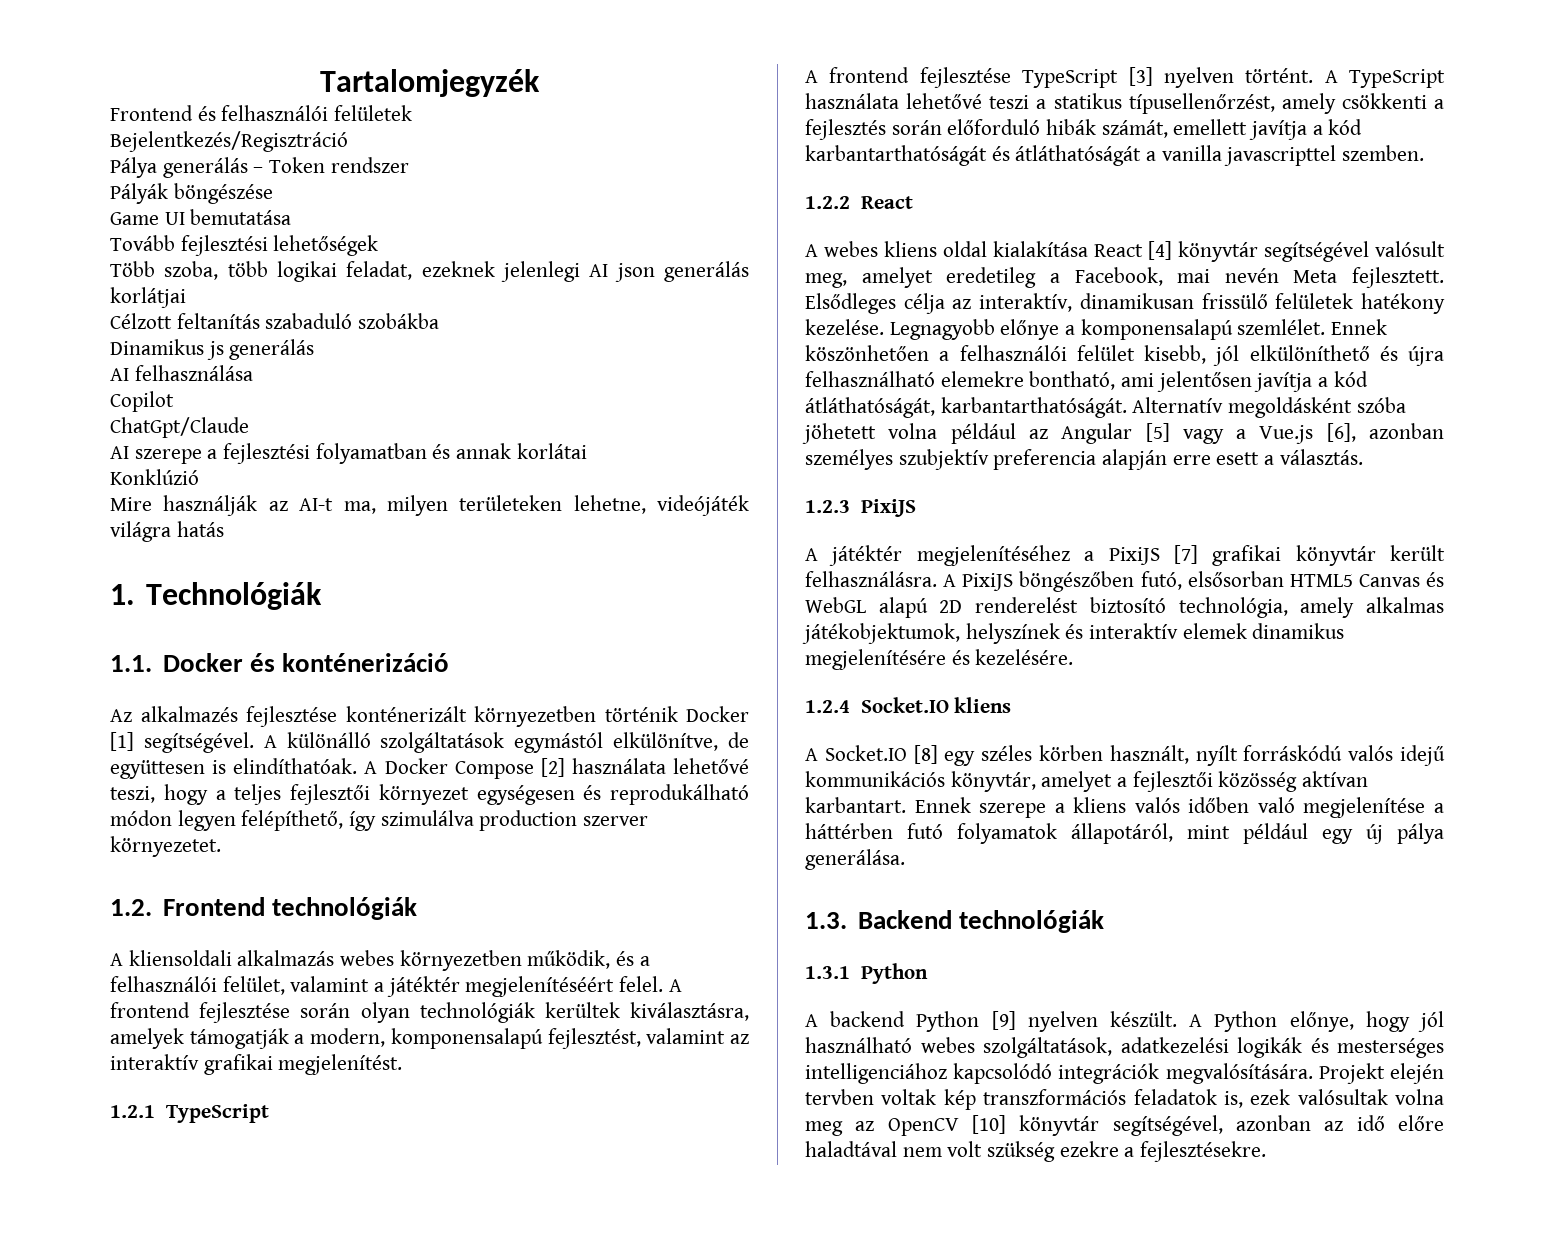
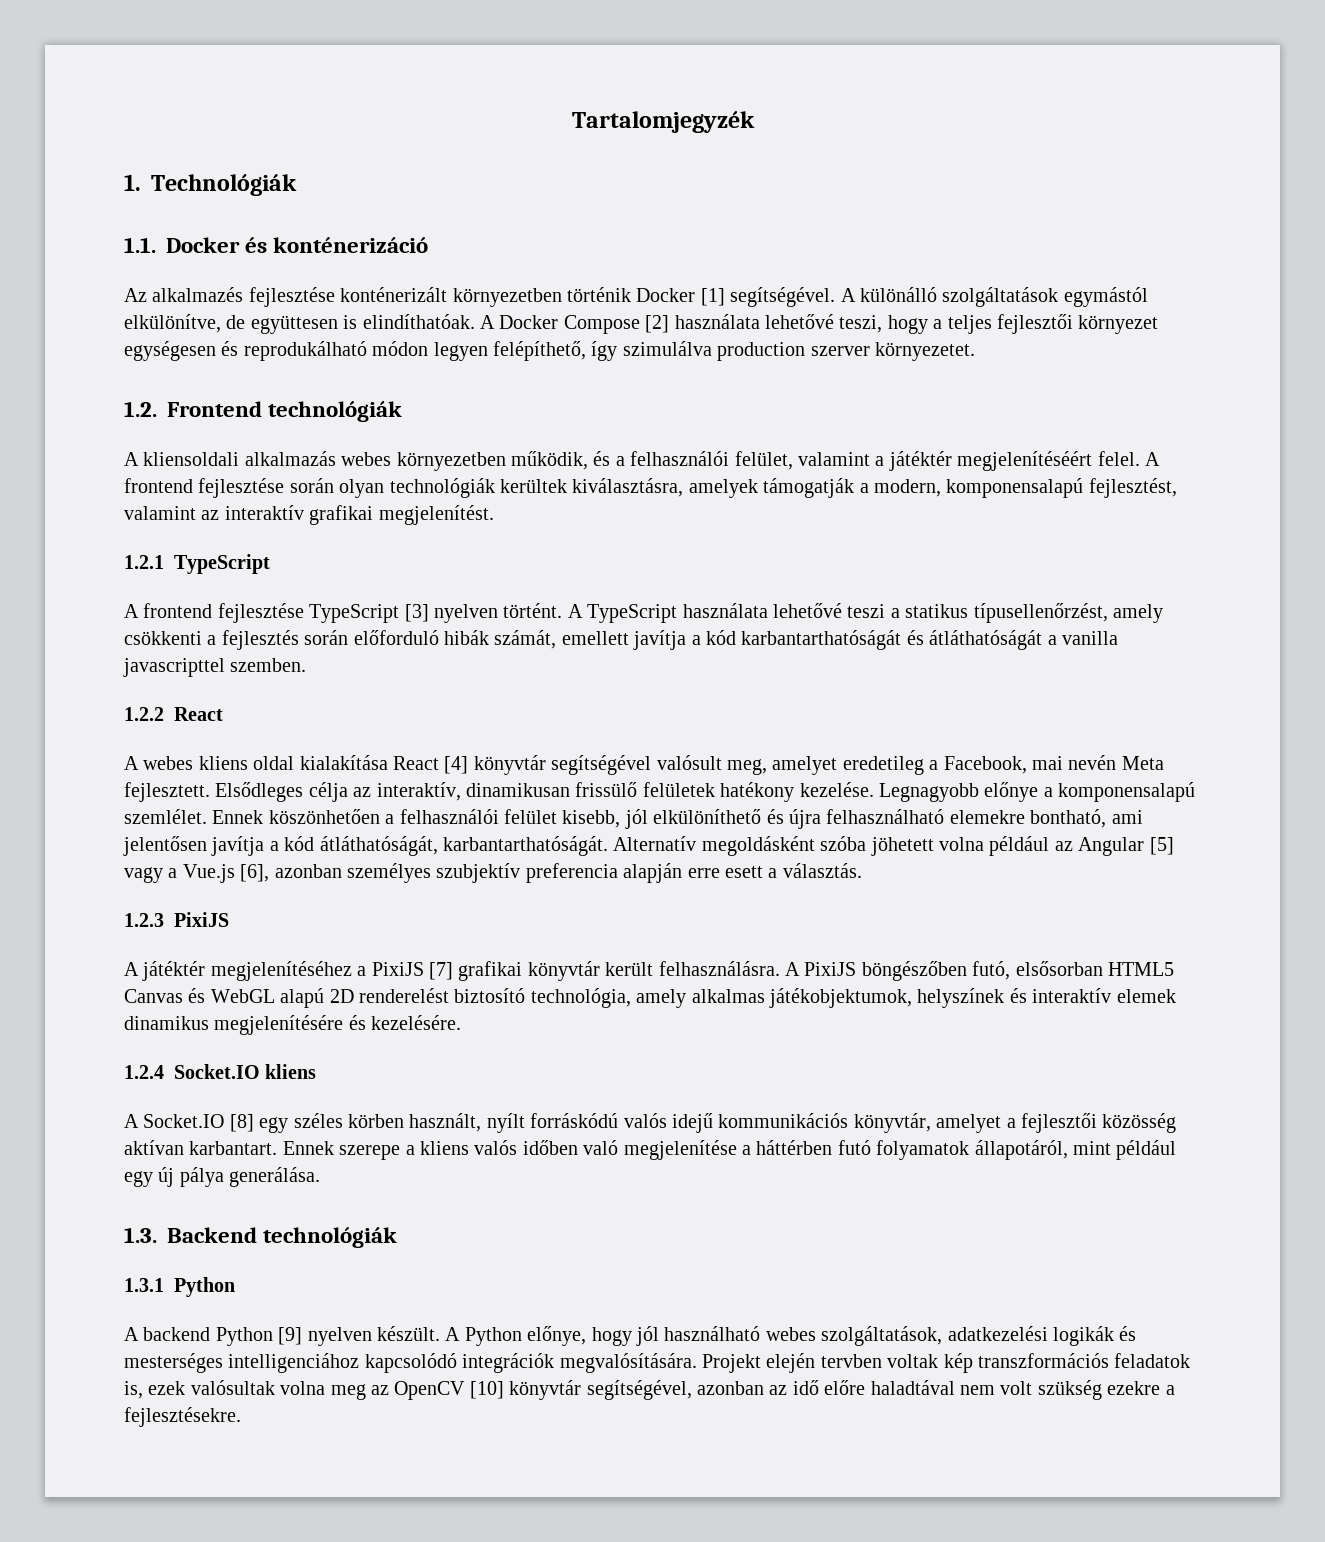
- Frontend és felhasználói felületek
- Bejelentkezés/Regisztráció
- Pálya generálás – Token rendszer
- Pályák böngészése
- Game UI bemutatása
- Tovább fejlesztési lehetőségek
- Több szoba, több logikai feladat, ezeknek jelenlegi AI json generálás korlátjai
- Célzott feltanítás szabaduló szobákba
- Dinamikus js generálás
- AI felhasználása
- Copilot
- ChatGpt/Claude
- AI szerepe a fejlesztési folyamatban és annak korlátai
- Konklúzió
- Mire használják az AI-t ma, milyen területeken lehetne, videójáték világra hatás

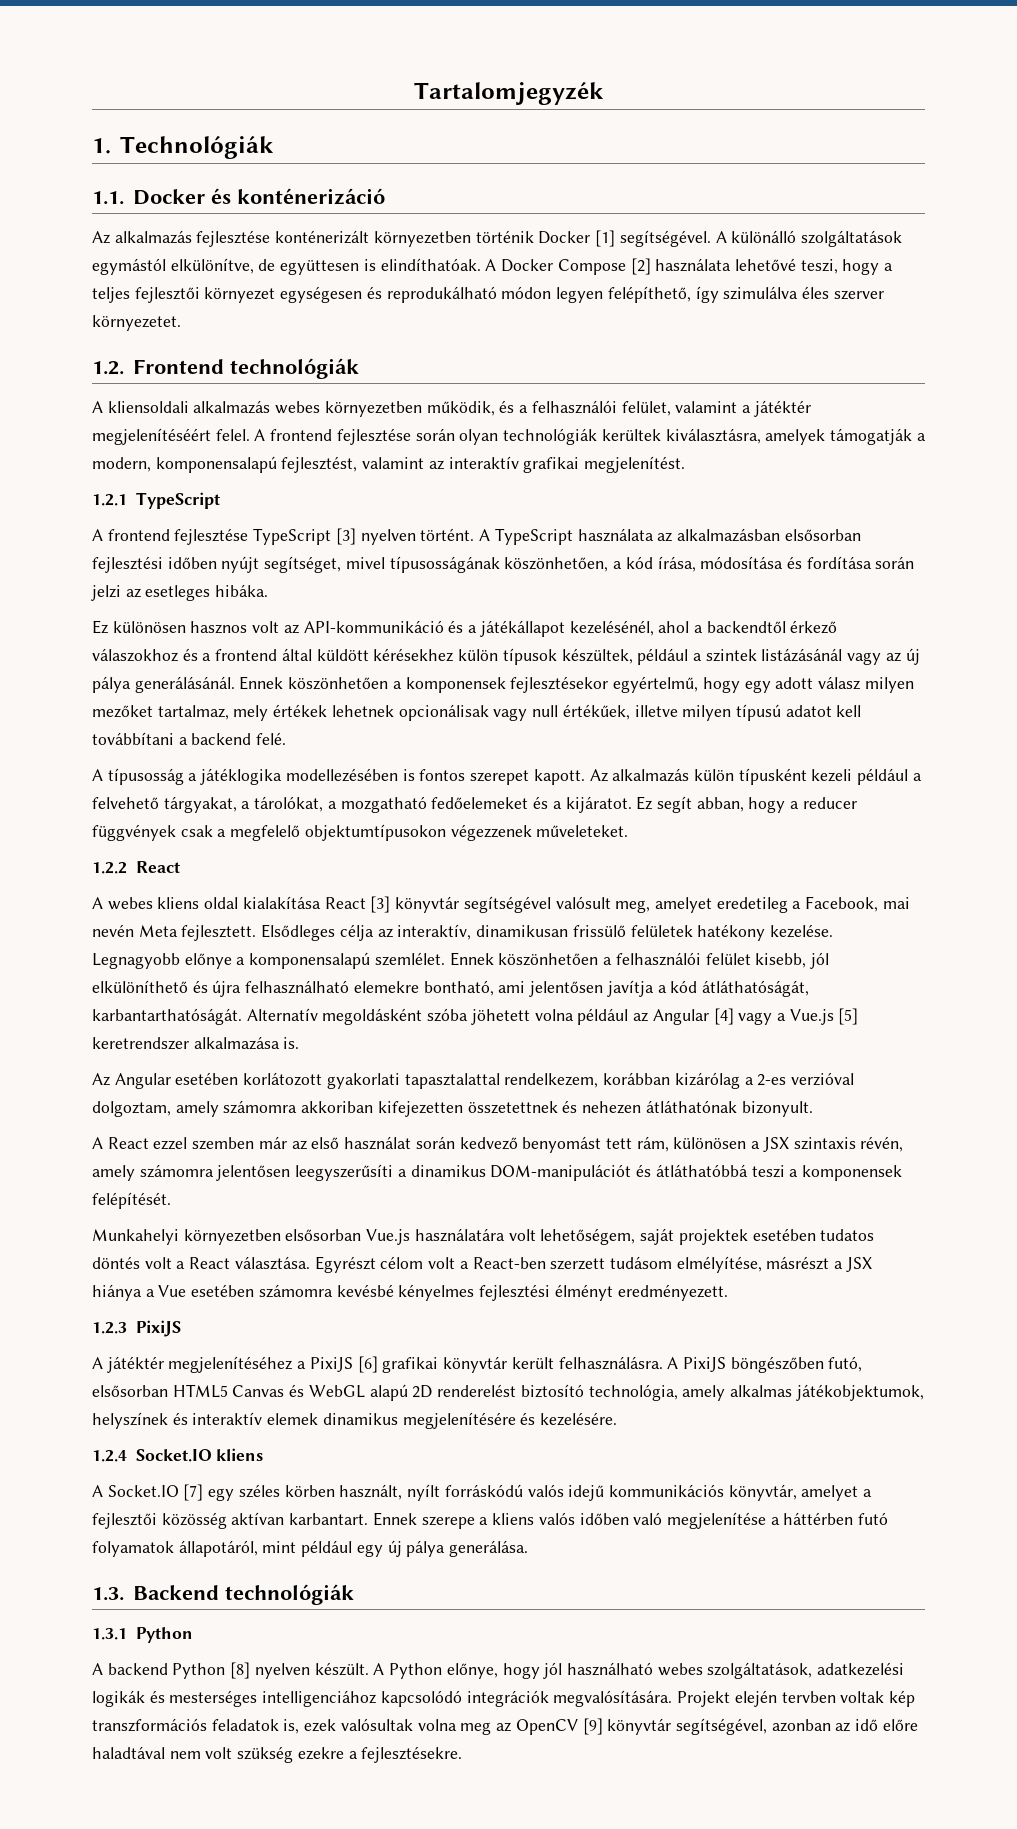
- Az alkalmazés fejlesztése konténerizált környezetben történik Docker [1] segítségével.
+ Az alkalmazás fejlesztése konténerizált környezetben történik Docker [1] segítségével.
- A Docker Compose [2] használata lehetővé teszi, hogy a teljes fejlesztői környezet egységesen és reprodukálható módon legyen felépíthető, így szimulálva production szerver környezetet.
+ A Docker Compose [2] használata lehetővé teszi, hogy a teljes fejlesztői környezet egységesen és reprodukálható módon legyen felépíthető, így szimulálva éles szerver környezetet.
- A TypeScript használata lehetővé teszi a statikus típusellenőrzést, amely csökkenti a fejlesztés során előforduló hibák számát, emellett javítja a kód karbantarthatóságát és átláthatóságát a vanilla javascripttel szemben.
+ A TypeScript használata az alkalmazásban elsősorban fejlesztési időben nyújt segítséget, mivel típusosságának köszönhetően, a kód írása, módosítása és fordítása során jelzi az esetleges hibáka.
+ Ez különösen hasznos volt az API-kommunikáció és a játékállapot kezelésénél, ahol a backendtől érkező válaszokhoz és a frontend által küldött kérésekhez külön típusok készültek, például a szintek listázásánál vagy az új pálya generálásánál. Ennek köszönhetően a komponensek fejlesztésekor egyértelmű, hogy egy adott válasz milyen mezőket tartalmaz, mely értékek lehetnek opcionálisak vagy null értékűek, illetve milyen típusú adatot kell továbbítani a backend felé.
+ A típusosság a játéklogika modellezésében is fontos szerepet kapott. Az alkalmazás külön típusként kezeli például a felvehető tárgyakat, a tárolókat, a mozgatható fedőelemeket és a kijáratot. Ez segít abban, hogy a reducer függvények csak a megfelelő objektumtípusokon végezzenek műveleteket.
- A webes kliens oldal kialakítása React [4] könyvtár segítségével valósult meg, amelyet eredetileg a Facebook, mai nevén Meta fejlesztett.
+ A webes kliens oldal kialakítása React [3] könyvtár segítségével valósult meg, amelyet eredetileg a Facebook, mai nevén Meta fejlesztett.
- Alternatív megoldásként szóba jöhetett volna például az Angular [5] vagy a Vue.js [6], azonban személyes szubjektív preferencia alapján erre esett a választás.
+ Alternatív megoldásként szóba jöhetett volna például az Angular [4] vagy a Vue.js [5] keretrendszer alkalmazása is.
+ Az Angular esetében korlátozott gyakorlati tapasztalattal rendelkezem, korábban kizárólag a 2-es verzióval dolgoztam, amely számomra akkoriban kifejezetten összetettnek és nehezen átláthatónak bizonyult.
+ A React ezzel szemben már az első használat során kedvező benyomást tett rám, különösen a JSX szintaxis révén, amely számomra jelentősen leegyszerűsíti a dinamikus DOM-manipulációt és átláthatóbbá teszi a komponensek felépítését.
+ Munkahelyi környezetben elsősorban Vue.js használatára volt lehetőségem, saját projektek esetében tudatos döntés volt a React választása. Egyrészt célom volt a React-ben szerzett tudásom elmélyítése, másrészt a JSX hiánya a Vue esetében számomra kevésbé kényelmes fejlesztési élményt eredményezett.
- A játéktér megjelenítéséhez a PixiJS [7] grafikai könyvtár került felhasználásra.
+ A játéktér megjelenítéséhez a PixiJS [6] grafikai könyvtár került felhasználásra.
- A Socket.IO [8] egy széles körben használt, nyílt forráskódú valós idejű kommunikációs könyvtár, amelyet a fejlesztői közösség aktívan karbantart.
+ A Socket.IO [7] egy széles körben használt, nyílt forráskódú valós idejű kommunikációs könyvtár, amelyet a fejlesztői közösség aktívan karbantart.
- A backend Python [9] nyelven készült.
+ A backend Python [8] nyelven készült.
- Projekt elején tervben voltak kép transzformációs feladatok is, ezek valósultak volna meg az OpenCV [10] könyvtár segítségével, azonban az idő előre haladtával nem volt szükség ezekre a fejlesztésekre.
+ Projekt elején tervben voltak kép transzformációs feladatok is, ezek valósultak volna meg az OpenCV [9] könyvtár segítségével, azonban az idő előre haladtával nem volt szükség ezekre a fejlesztésekre.

